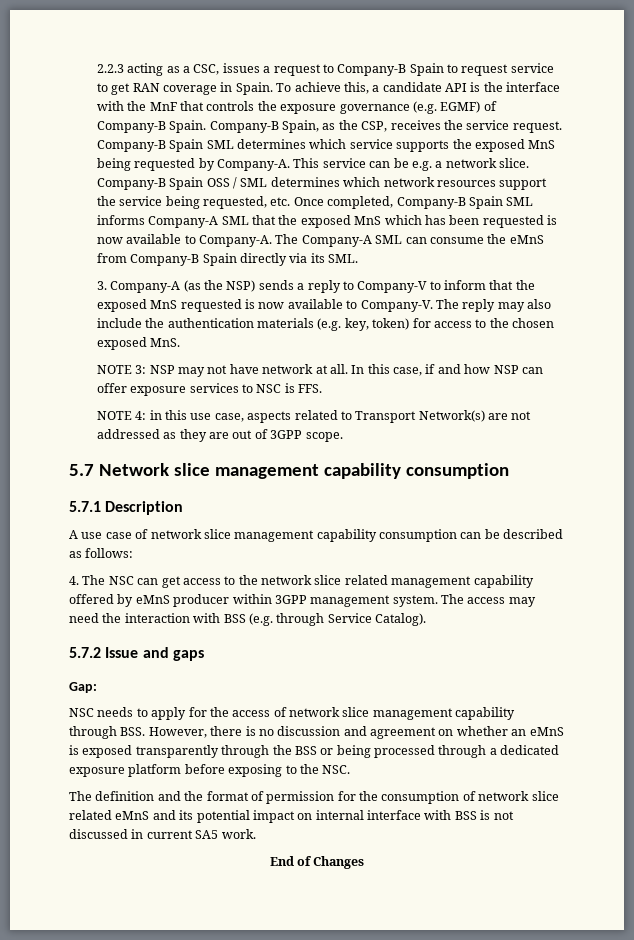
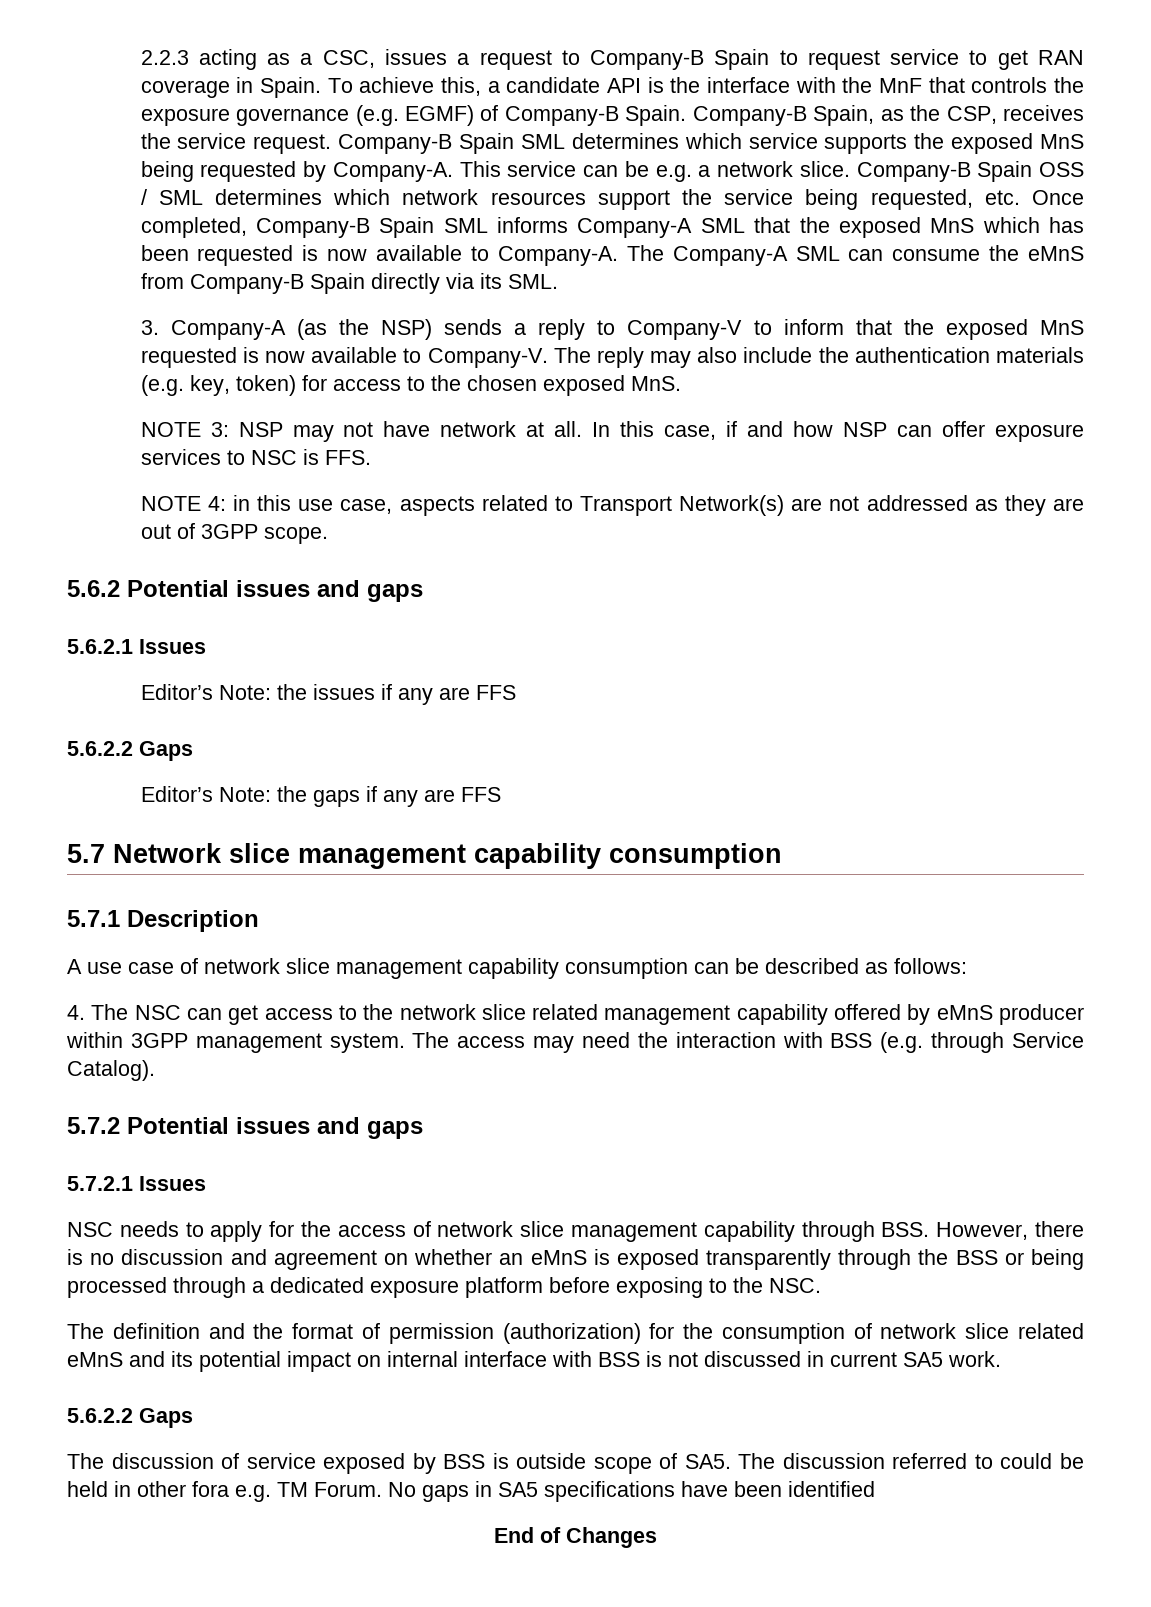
+ 5.6.2 Potential issues and gaps
+ 5.6.2.1 Issues
+ Editor’s Note: the issues if any are FFS
+ 5.6.2.2 Gaps
+ Editor’s Note: the gaps if any are FFS
- 5.7.2 Issue and gaps
- Gap:
+ 5.7.2 Potential issues and gaps
+ 5.7.2.1 Issues
- The definition and the format of permission for the consumption of network slice related eMnS and its potential impact on internal interface with BSS is not discussed in current SA5 work.
+ The definition and the format of permission (authorization) for the consumption of network slice related eMnS and its potential impact on internal interface with BSS is not discussed in current SA5 work.
+ 5.6.2.2 Gaps
+ The discussion of service exposed by BSS is outside scope of SA5. The discussion referred to could be held in other fora e.g. TM Forum. No gaps in SA5 specifications have been identified

